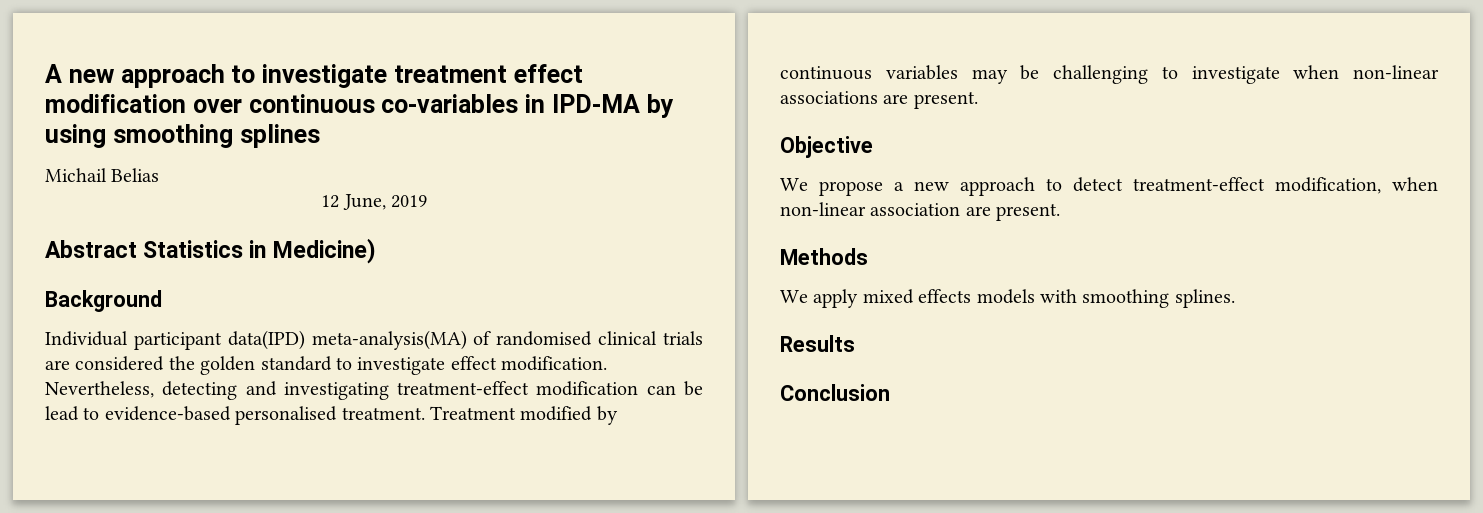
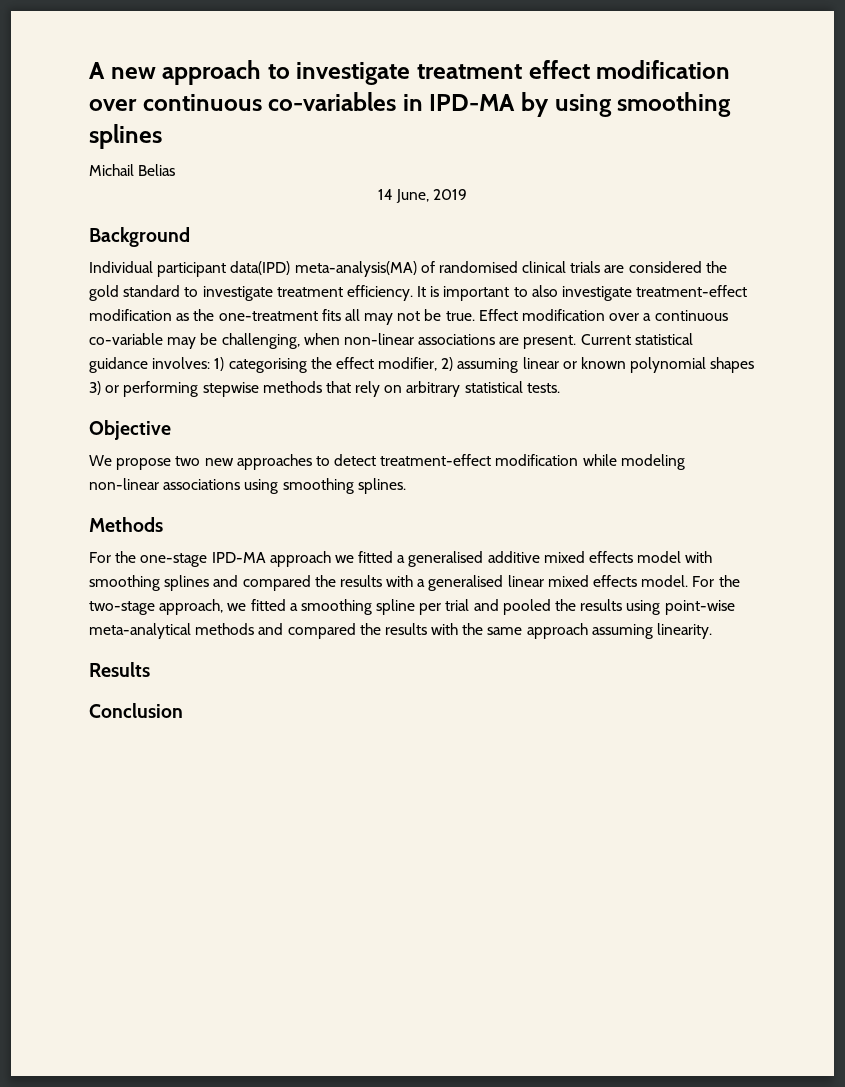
- 12 June, 2019
+ 14 June, 2019
- Abstract Statistics in Medicine)
- Individual participant data(IPD) meta-analysis(MA) of randomised clinical trials are considered the golden standard to investigate effect modification. Nevertheless, detecting and investigating treatment-effect modification can be lead to evidence-based personalised treatment. Treatment modified by continuous variables may be challenging to investigate when non-linear associations are present.
+ Individual participant data(IPD) meta-analysis(MA) of randomised clinical trials are considered the gold standard to investigate treatment efficiency. It is important to also investigate treatment-effect modification as the one-treatment fits all may not be true. Effect modification over a continuous co-variable may be challenging, when non-linear associations are present. Current statistical guidance involves: 1) categorising the effect modifier, 2) assuming linear or known polynomial shapes 3) or performing stepwise methods that rely on arbitrary statistical tests.
  Objective
- We propose a new approach to detect treatment-effect modification, when non-linear association are present.
+ We propose two new approaches to detect treatment-effect modification while modeling non-linear associations using smoothing splines.
  Methods
- We apply mixed effects models with smoothing splines.
+ For the one-stage IPD-MA approach we fitted a generalised additive mixed effects model with smoothing splines and compared the results with a generalised linear mixed effects model. For the two-stage approach, we fitted a smoothing spline per trial and pooled the results using point-wise meta-analytical methods and compared the results with the same approach assuming linearity.

